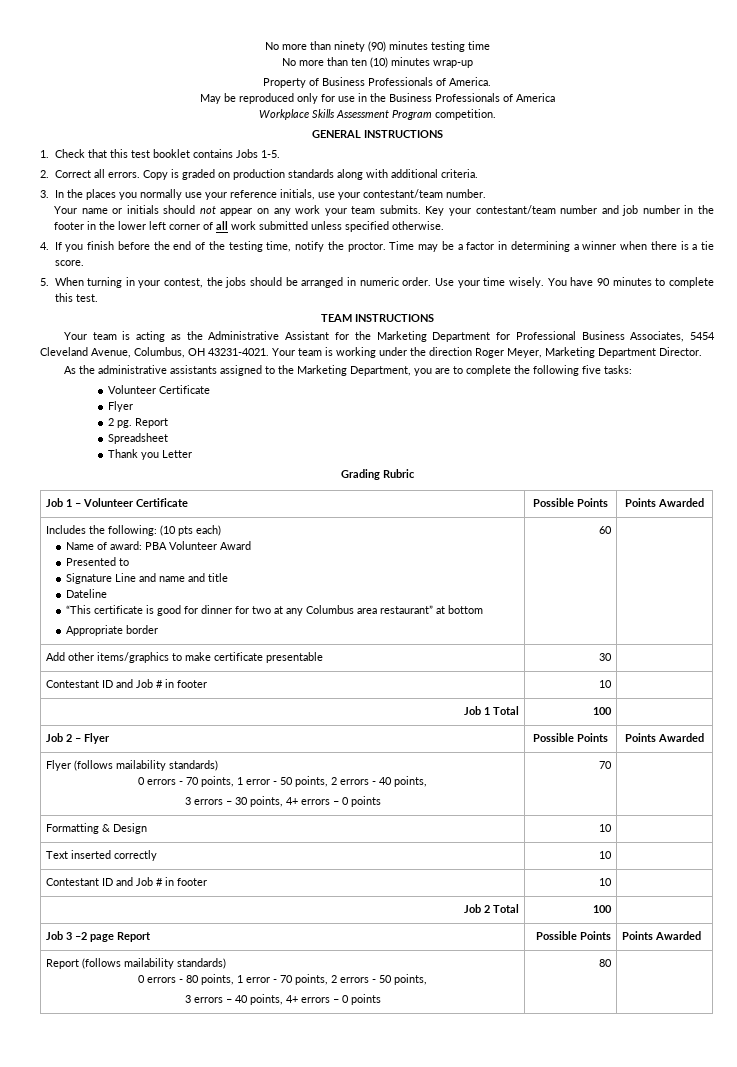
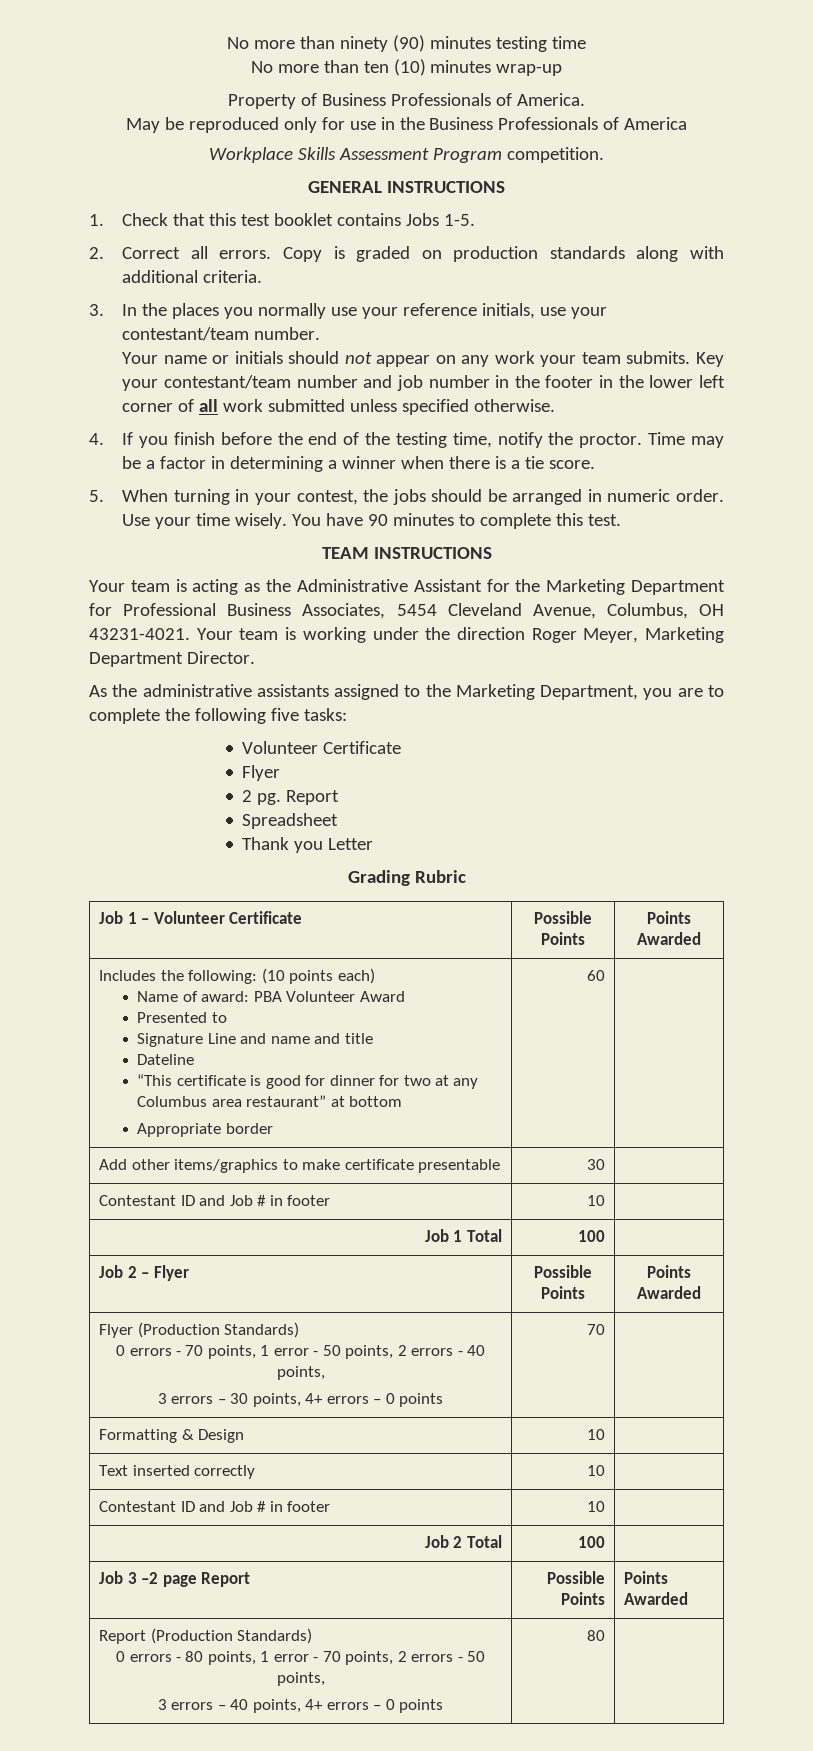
- Includes the following: (10 pts each)
+ Includes the following: (10 points each)
- Flyer (follows mailability standards)
+ Flyer (Production Standards)
- Report (follows mailability standards)
+ Report (Production Standards)

